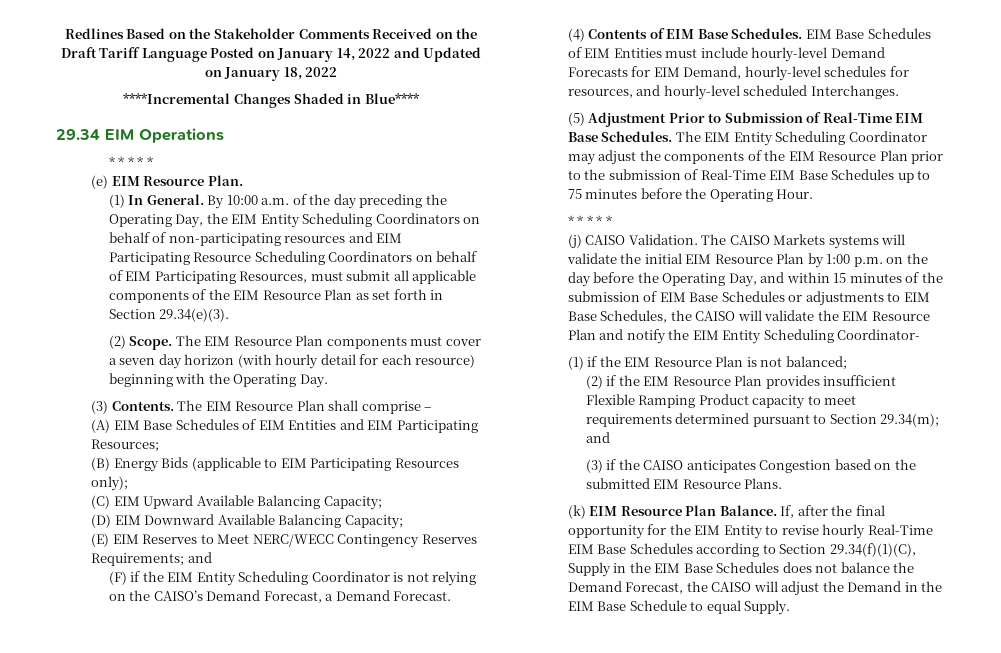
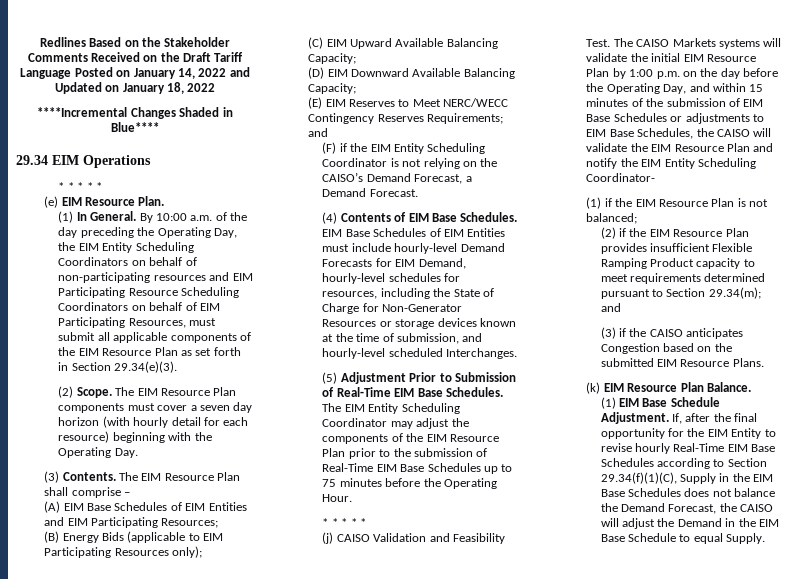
- EIM Base Schedules of EIM Entities must include hourly-level Demand Forecasts for EIM Demand, hourly-level schedules for resources, and hourly-level scheduled Interchanges.
+ EIM Base Schedules of EIM Entities must include hourly-level Demand Forecasts for EIM Demand, hourly-level schedules for resources, including the State of Charge for Non-Generator Resources or storage devices known at the time of submission, and hourly-level scheduled Interchanges.
- (j) CAISO Validation.
+ (j) CAISO Validation and Feasibility Test.
- (k) EIM Resource Plan Balance. If, after the final opportunity for the EIM Entity to revise hourly Real-Time EIM Base Schedules according to Section 29.34(f)(1)(C), Supply in the EIM Base Schedules does not balance the Demand Forecast, the CAISO will adjust the Demand in the EIM Base Schedule to equal Supply.
+ (k) EIM Resource Plan Balance.
+ (1) EIM Base Schedule Adjustment. If, after the final opportunity for the EIM Entity to revise hourly Real-Time EIM Base Schedules according to Section 29.34(f)(1)(C), Supply in the EIM Base Schedules does not balance the Demand Forecast, the CAISO will adjust the Demand in the EIM Base Schedule to equal Supply.

